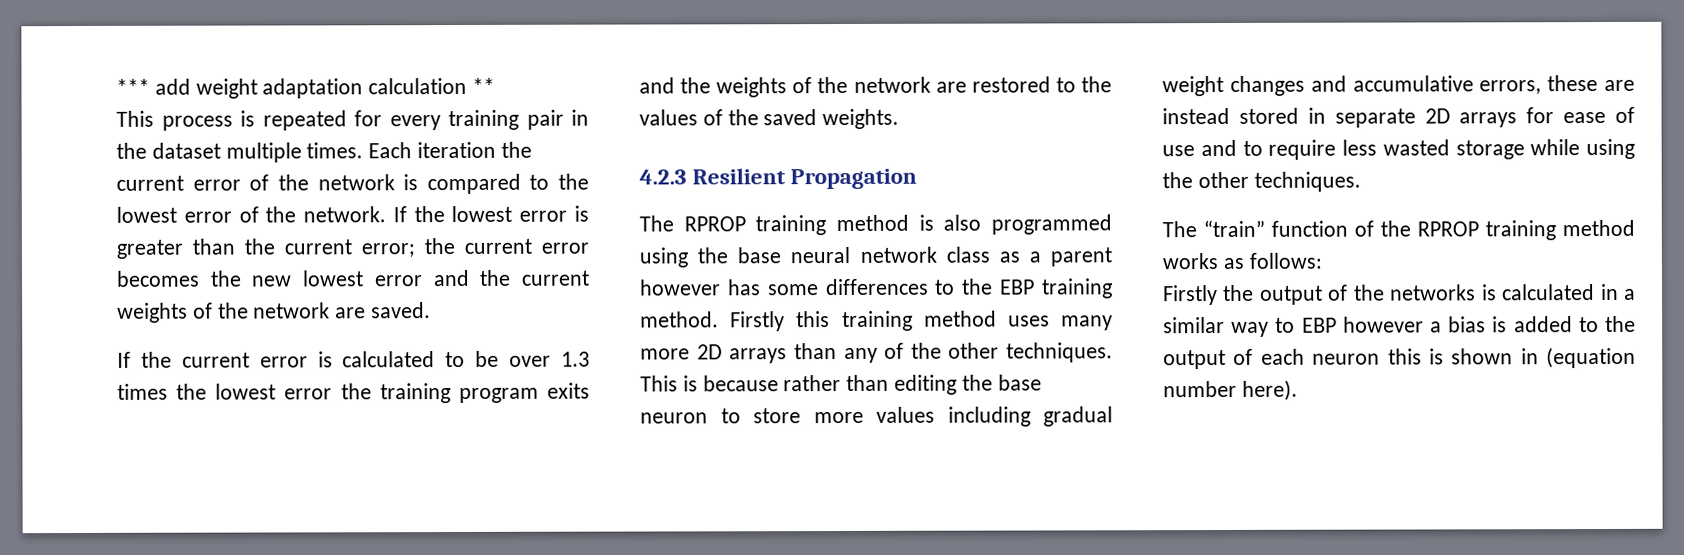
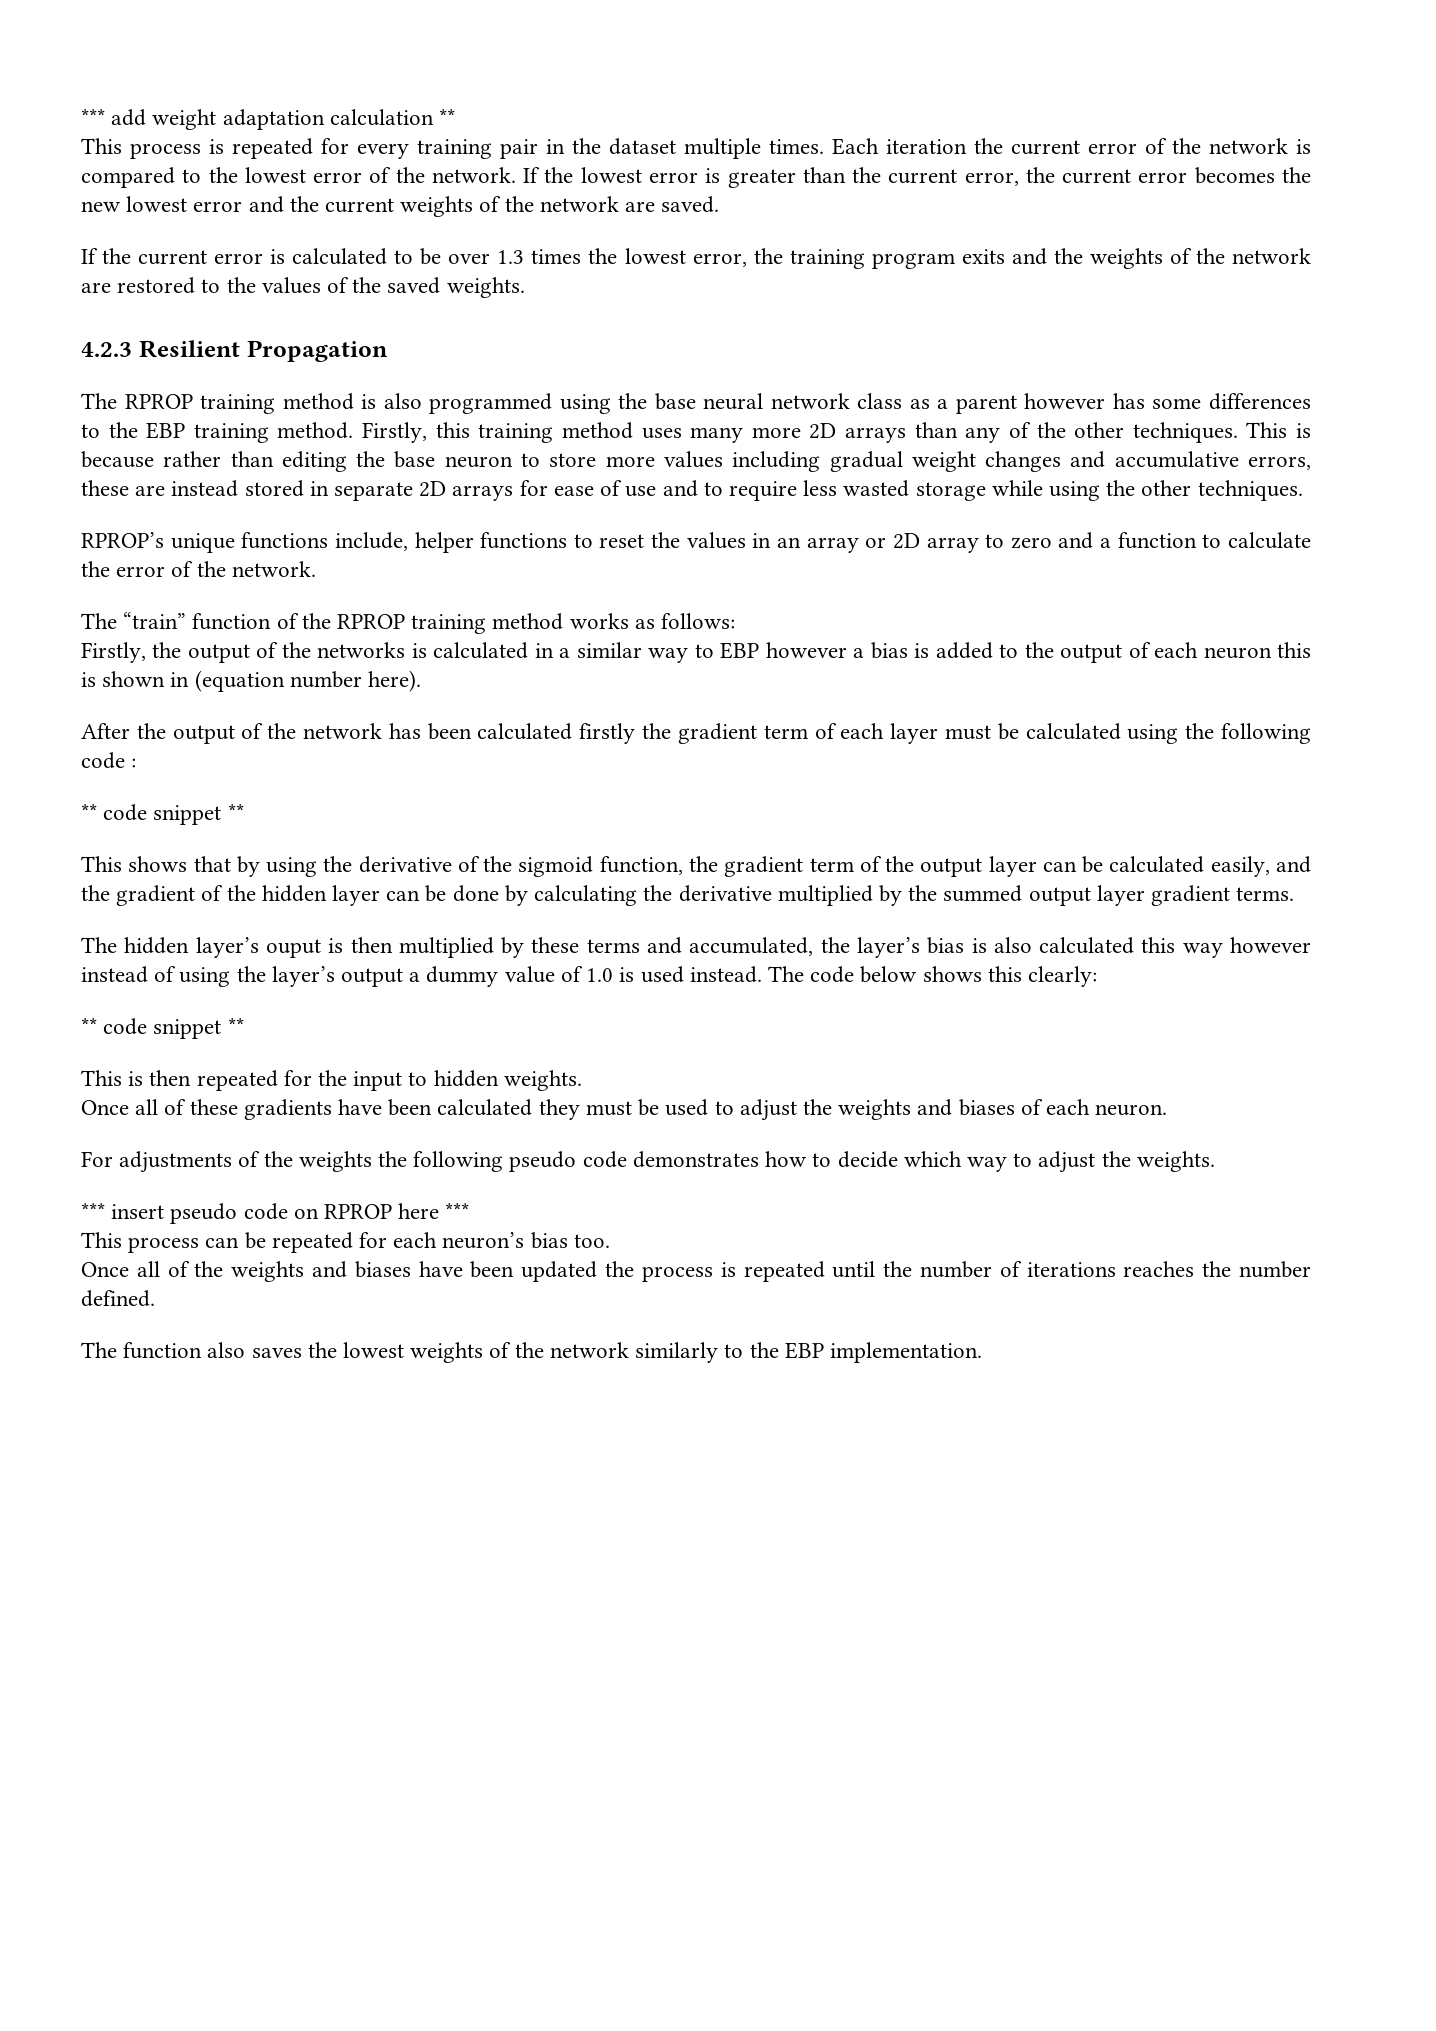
- If the lowest error is greater than the current error; the current error becomes the new lowest error and the current weights of the network are saved.
+ If the lowest error is greater than the current error, the current error becomes the new lowest error and the current weights of the network are saved.
- If the current error is calculated to be over 1.3 times the lowest error the training program exits and the weights of the network are restored to the values of the saved weights.
+ If the current error is calculated to be over 1.3 times the lowest error, the training program exits and the weights of the network are restored to the values of the saved weights.
- Firstly this training method uses many more 2D arrays than any of the other techniques.
+ Firstly, this training method uses many more 2D arrays than any of the other techniques.
+ RPROP’s unique functions include, helper functions to reset the values in an array or 2D array to zero and a function to calculate the error of the network.
- Firstly the output of the networks is calculated in a similar way to EBP however a bias is added to the output of each neuron this is shown in (equation number here).
+ Firstly, the output of the networks is calculated in a similar way to EBP however a bias is added to the output of each neuron this is shown in (equation number here).
+ After the output of the network has been calculated firstly the gradient term of each layer must be calculated using the following code :
+ ** code snippet **
+ This shows that by using the derivative of the sigmoid function, the gradient term of the output layer can be calculated easily, and the gradient of the hidden layer can be done by calculating the derivative multiplied by the summed output layer gradient terms.
+ The hidden layer’s ouput is then multiplied by these terms and accumulated, the layer’s bias is also calculated this way however instead of using the layer’s output a dummy value of 1.0 is used instead. The code below shows this clearly:
+ ** code snippet **
+ This is then repeated for the input to hidden weights.
+ Once all of these gradients have been calculated they must be used to adjust the weights and biases of each neuron.
+ For adjustments of the weights the following pseudo code demonstrates how to decide which way to adjust the weights.
+ *** insert pseudo code on RPROP here ***
+ This process can be repeated for each neuron’s bias too.
+ Once all of the weights and biases have been updated the process is repeated until the number of iterations reaches the number defined.
+ The function also saves the lowest weights of the network similarly to the EBP implementation.

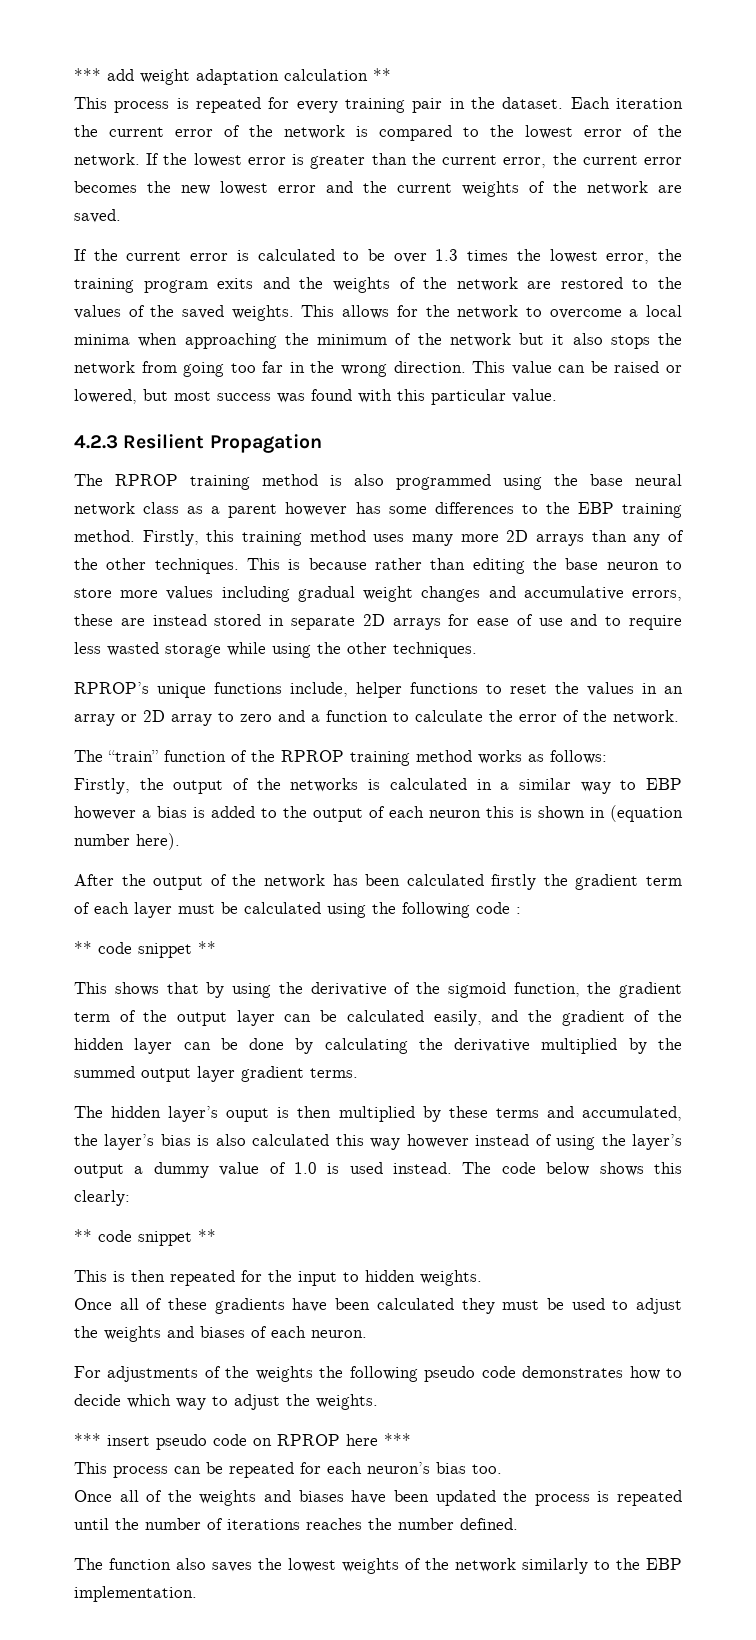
- This process is repeated for every training pair in the dataset multiple times.
+ This process is repeated for every training pair in the dataset.
+ This allows for the network to overcome a local minima when approaching the minimum of the network but it also stops the network from going too far in the wrong direction. This value can be raised or lowered, but most success was found with this particular value.

